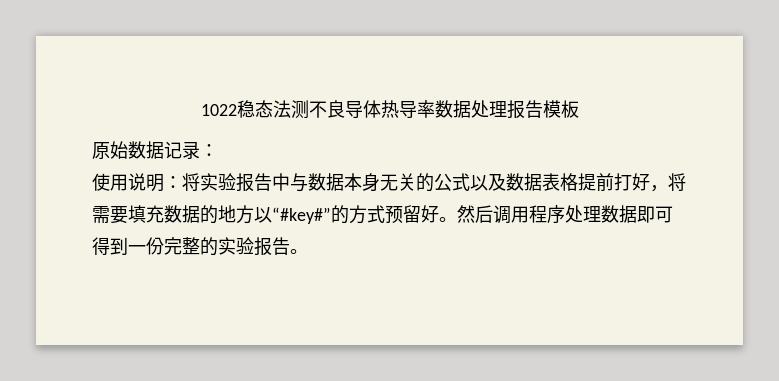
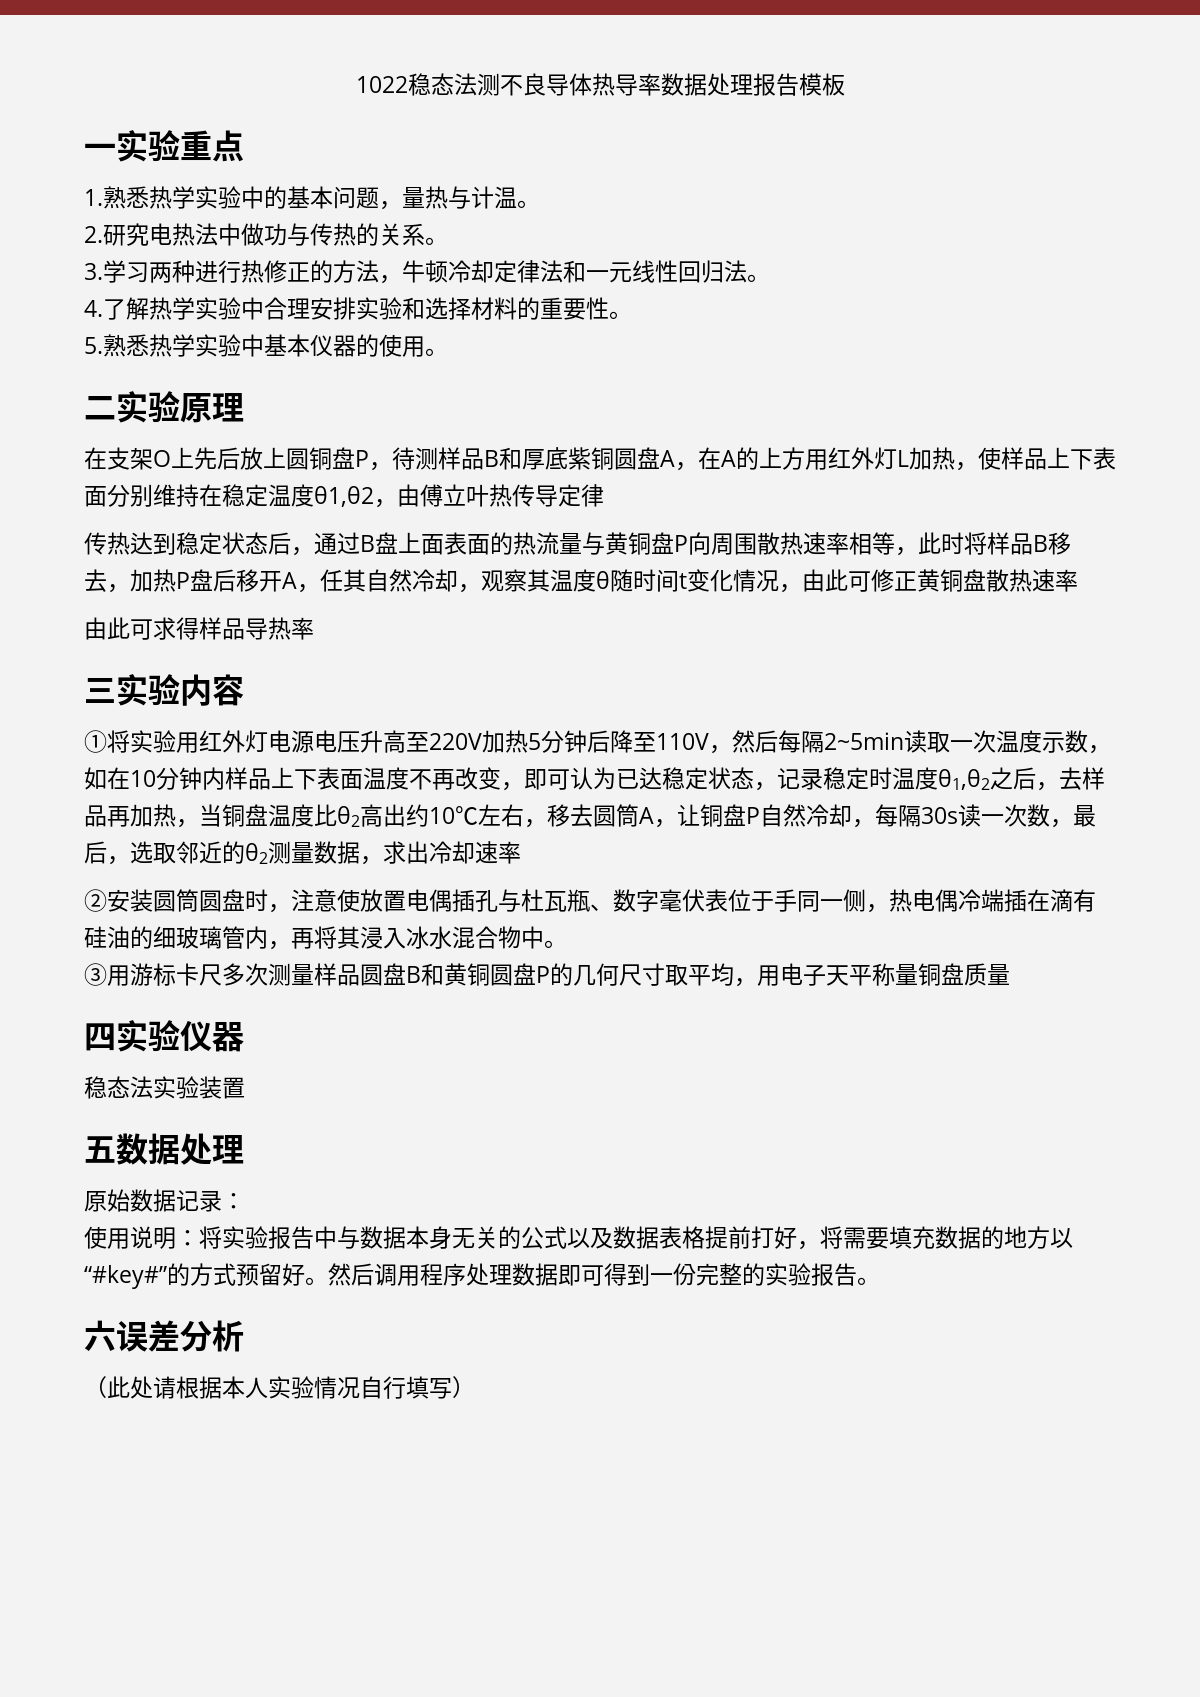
+ 一实验重点
+ 1.熟悉热学实验中的基本问题，量热与计温。
+ 2.研究电热法中做功与传热的关系。
+ 3.学习两种进行热修正的方法，牛顿冷却定律法和一元线性回归法。
+ 4.了解热学实验中合理安排实验和选择材料的重要性。
+ 5.熟悉热学实验中基本仪器的使用。
+ 二实验原理
+ 在支架O上先后放上圆铜盘P，待测样品B和厚底紫铜圆盘A，在A的上方用红外灯L加热，使样品上下表面分别维持在稳定温度θ1,θ2，由傅立叶热传导定律
+ 传热达到稳定状态后，通过B盘上面表面的热流量与黄铜盘P向周围散热速率相等，此时将样品B移去，加热P盘后移开A，任其自然冷却，观察其温度θ随时间t变化情况，由此可修正黄铜盘散热速率
+ 由此可求得样品导热率
+ 三实验内容
+ ①将实验用红外灯电源电压升高至220V加热5分钟后降至110V，然后每隔2~5min读取一次温度示数，如在10分钟内样品上下表面温度不再改变，即可认为已达稳定状态，记录稳定时温度θ1,θ2之后，去样品再加热，当铜盘温度比θ2高出约10℃左右，移去圆筒A，让铜盘P自然冷却，每隔30s读一次数，最后，选取邻近的θ2测量数据，求出冷却速率
+ ②安装圆筒圆盘时，注意使放置电偶插孔与杜瓦瓶、数字毫伏表位于手同一侧，热电偶冷端插在滴有硅油的细玻璃管内，再将其浸入冰水混合物中。
+ ③用游标卡尺多次测量样品圆盘B和黄铜圆盘P的几何尺寸取平均，用电子天平称量铜盘质量
+ 四实验仪器
+ 稳态法实验装置
+ 五数据处理
+ 六误差分析
+ （此处请根据本人实验情况自行填写）

